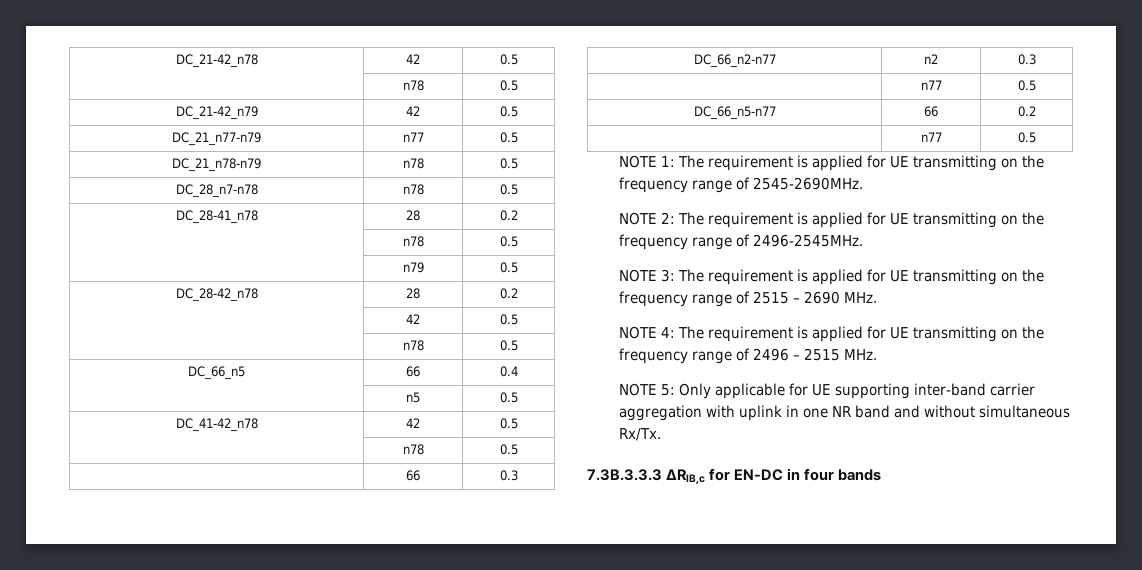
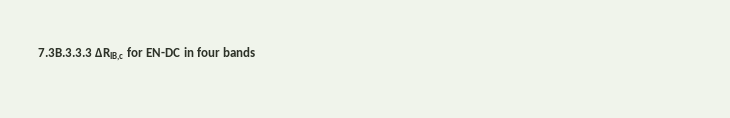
- DC_21-42_n78 | 42 | 0.5
- | n78 | 0.5
- DC_21-42_n79 | 42 | 0.5
- DC_21_n77-n79 | n77 | 0.5
- DC_21_n78-n79 | n78 | 0.5
- DC_28_n7-n78 | n78 | 0.5
- DC_28-41_n78 | 28 | 0.2
- | n78 | 0.5
- | n79 | 0.5
- DC_28-42_n78 | 28 | 0.2
- | 42 | 0.5
- | n78 | 0.5
- DC_66_n5 | 66 | 0.4
- | n5 | 0.5
- DC_41-42_n78 | 42 | 0.5
- | n78 | 0.5
- | 66 | 0.3
- DC_66_n2-n77 | n2 | 0.3
- | n77 | 0.5
- DC_66_n5-n77 | 66 | 0.2
- | n77 | 0.5
- NOTE 1: The requirement is applied for UE transmitting on the frequency range of 2545-2690MHz.
- NOTE 2: The requirement is applied for UE transmitting on the frequency range of 2496-2545MHz.
- NOTE 3: The requirement is applied for UE transmitting on the frequency range of 2515 – 2690 MHz.
- NOTE 4: The requirement is applied for UE transmitting on the frequency range of 2496 – 2515 MHz.
- NOTE 5: Only applicable for UE supporting inter-band carrier aggregation with uplink in one NR band and without simultaneous Rx/Tx.

